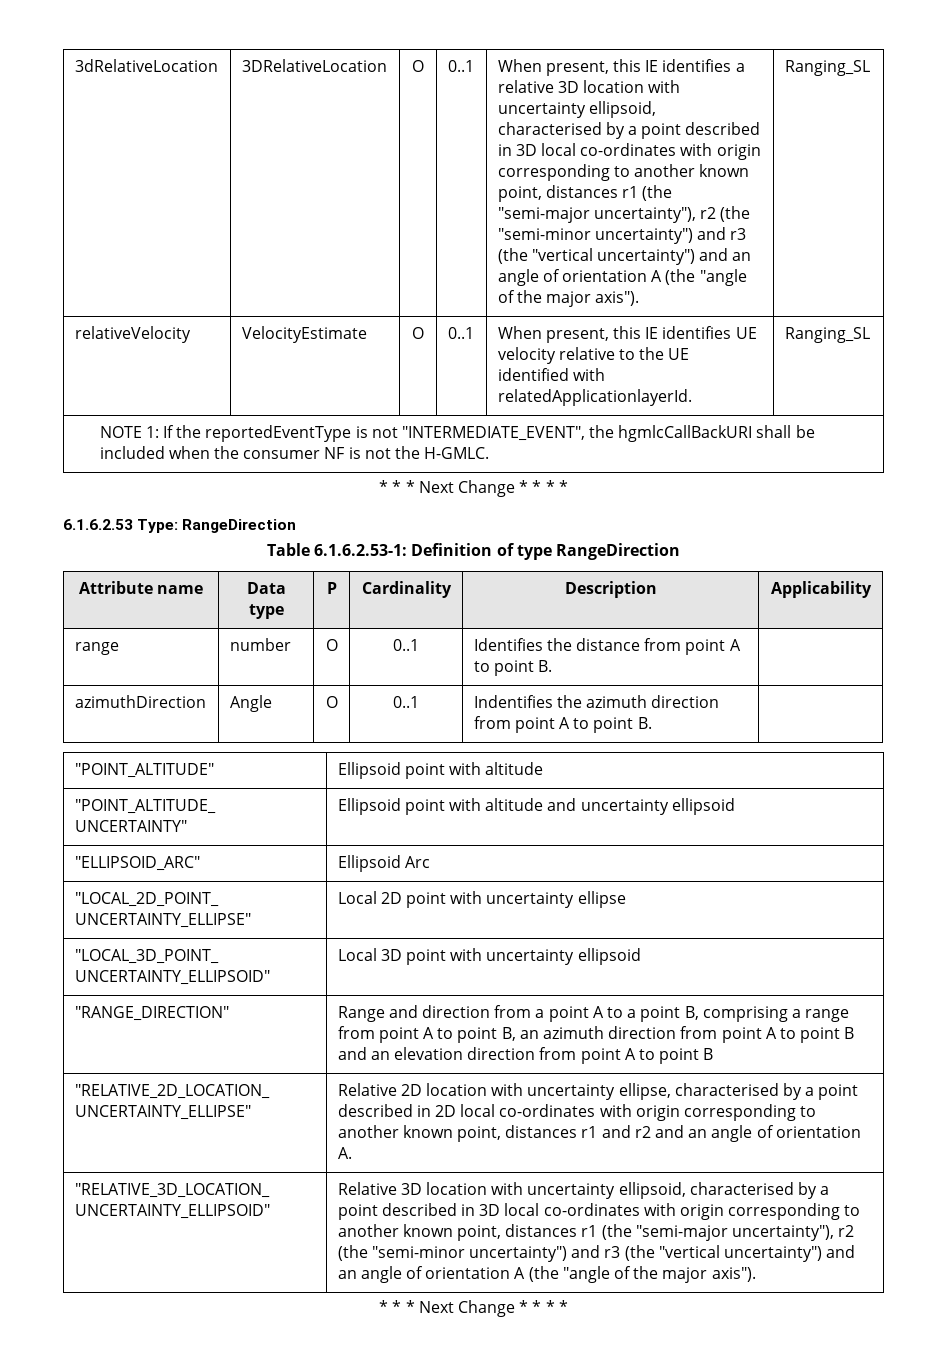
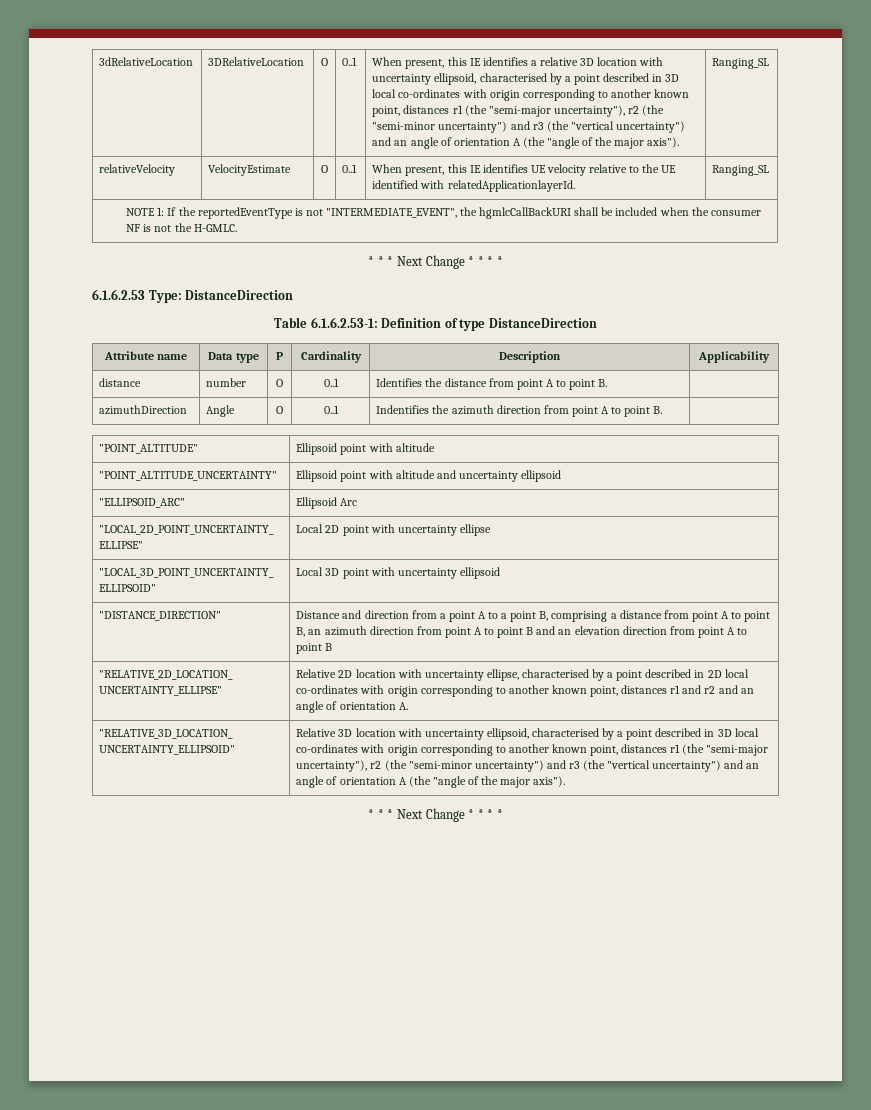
- 6.1.6.2.53 Type: RangeDirection
+ 6.1.6.2.53 Type: DistanceDirection
- Table 6.1.6.2.53-1: Definition of type RangeDirection
+ Table 6.1.6.2.53-1: Definition of type DistanceDirection
- range | number | O | 0..1 | Identifies the distance from point A to point B. |
+ distance | number | O | 0..1 | Identifies the distance from point A to point B. |
- "RANGE_DIRECTION" | Range and direction from a point A to a point B, comprising a range from point A to point B, an azimuth direction from point A to point B and an elevation direction from point A to point B
+ "DISTANCE_DIRECTION" | Distance and direction from a point A to a point B, comprising a distance from point A to point B, an azimuth direction from point A to point B and an elevation direction from point A to point B

